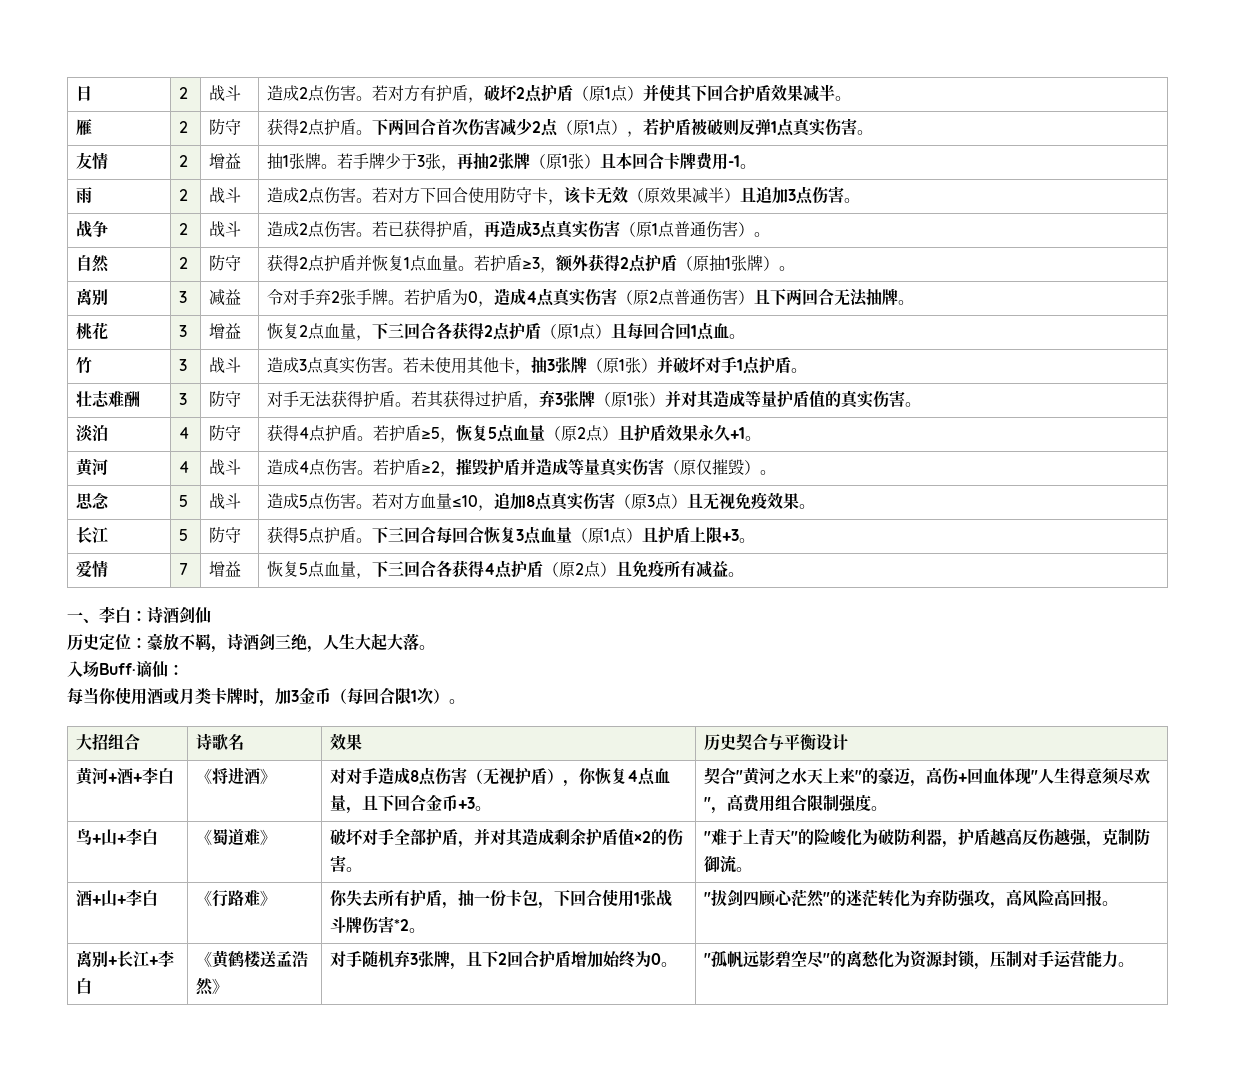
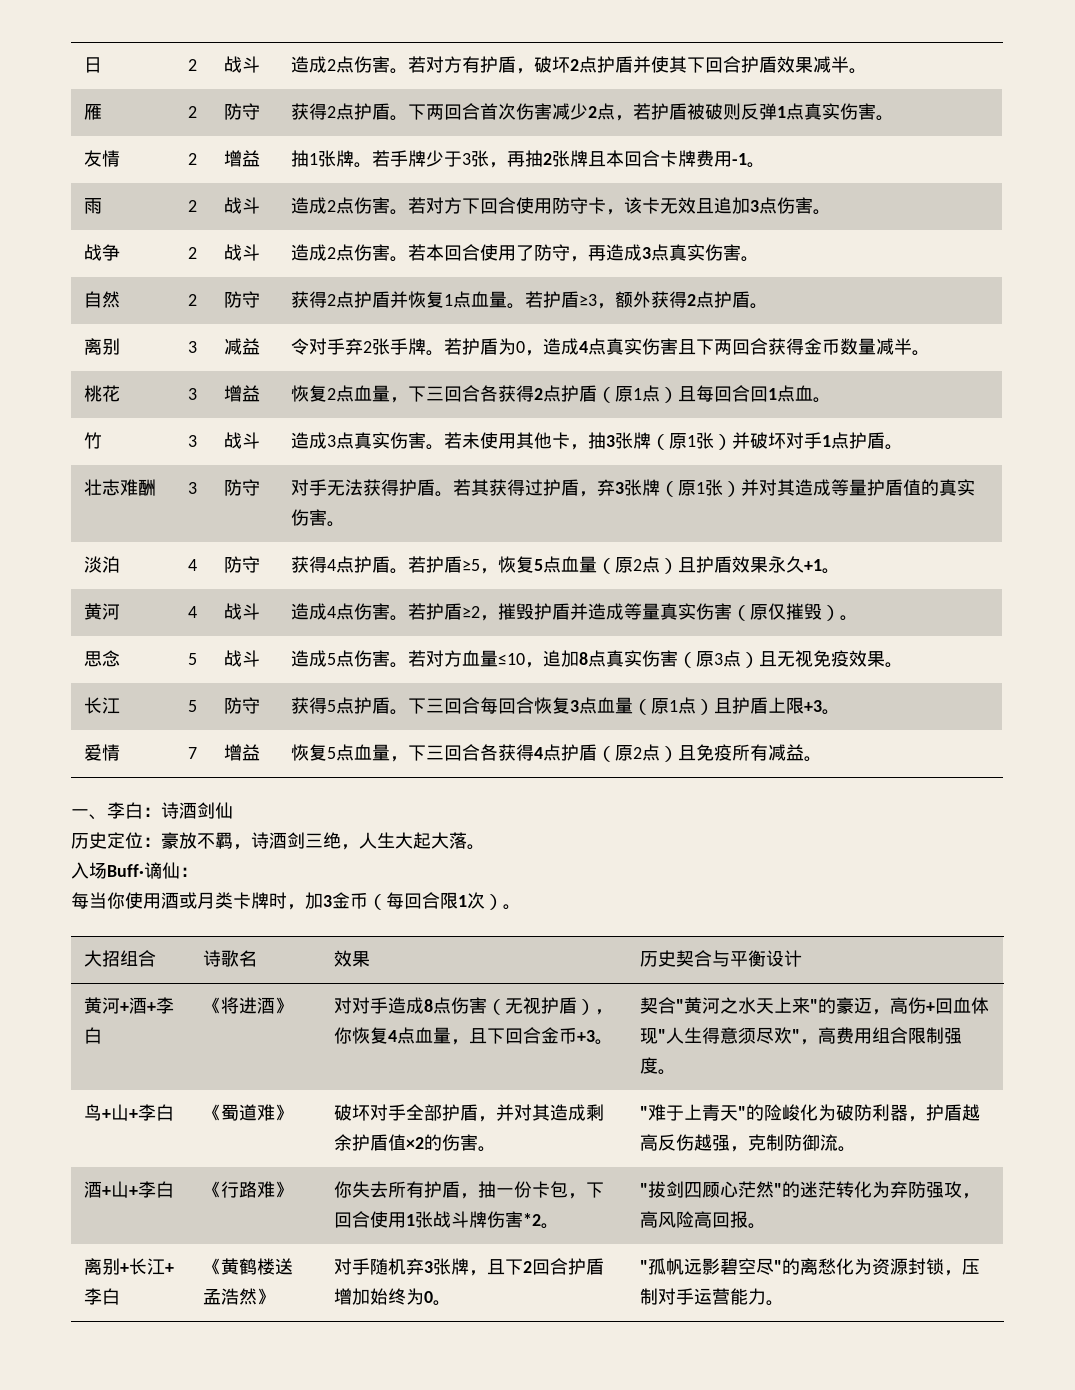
- 日 | 2 | 战斗 | 造成2点伤害。若对方有护盾，破坏2点护盾（原1点）并使其下回合护盾效果减半。
+ 日 | 2 | 战斗 | 造成2点伤害。若对方有护盾，破坏2点护盾并使其下回合护盾效果减半。
- 雁 | 2 | 防守 | 获得2点护盾。下两回合首次伤害减少2点（原1点），若护盾被破则反弹1点真实伤害。
+ 雁 | 2 | 防守 | 获得2点护盾。下两回合首次伤害减少2点，若护盾被破则反弹1点真实伤害。
- 友情 | 2 | 增益 | 抽1张牌。若手牌少于3张，再抽2张牌（原1张）且本回合卡牌费用-1。
+ 友情 | 2 | 增益 | 抽1张牌。若手牌少于3张，再抽2张牌且本回合卡牌费用-1。
- 雨 | 2 | 战斗 | 造成2点伤害。若对方下回合使用防守卡，该卡无效（原效果减半）且追加3点伤害。
+ 雨 | 2 | 战斗 | 造成2点伤害。若对方下回合使用防守卡，该卡无效且追加3点伤害。
- 战争 | 2 | 战斗 | 造成2点伤害。若已获得护盾，再造成3点真实伤害（原1点普通伤害）。
+ 战争 | 2 | 战斗 | 造成2点伤害。若本回合使用了防守，再造成3点真实伤害。
- 自然 | 2 | 防守 | 获得2点护盾并恢复1点血量。若护盾≥3，额外获得2点护盾（原抽1张牌）。
+ 自然 | 2 | 防守 | 获得2点护盾并恢复1点血量。若护盾≥3，额外获得2点护盾。
- 离别 | 3 | 减益 | 令对手弃2张手牌。若护盾为0，造成4点真实伤害（原2点普通伤害）且下两回合无法抽牌。
+ 离别 | 3 | 减益 | 令对手弃2张手牌。若护盾为0，造成4点真实伤害且下两回合获得金币数量减半。

